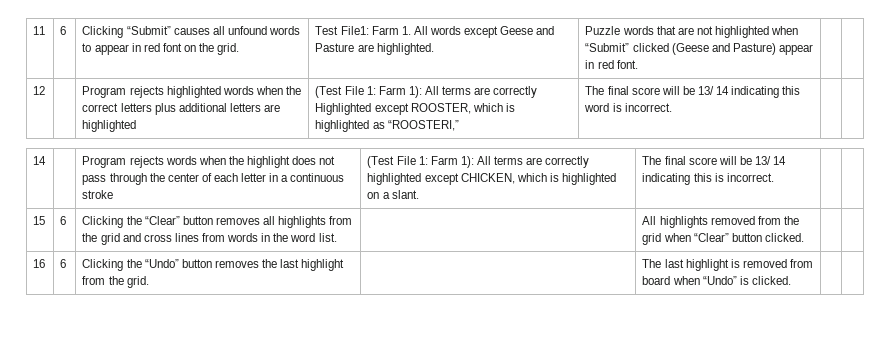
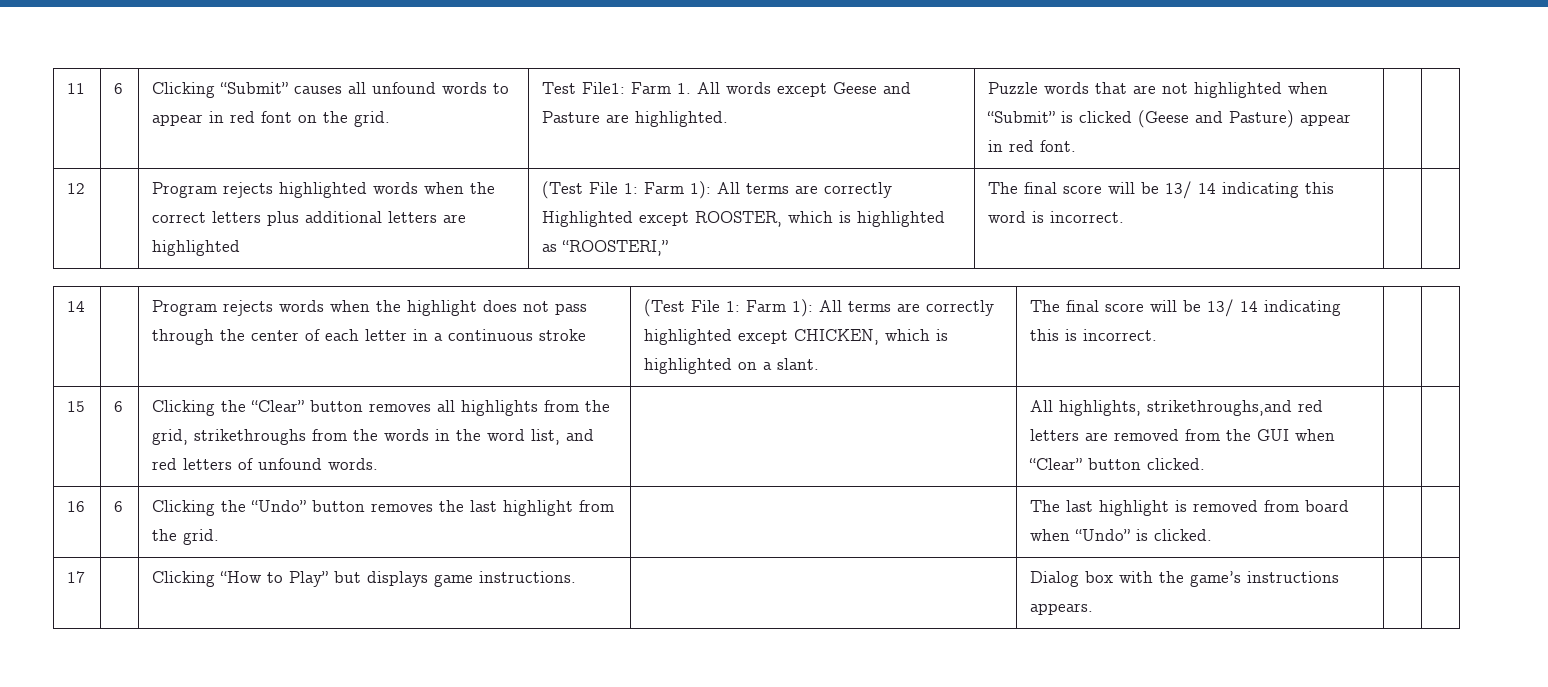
- Puzzle words that are not highlighted when “Submit” clicked (Geese and Pasture) appear in red font.
+ Puzzle words that are not highlighted when “Submit” is clicked (Geese and Pasture) appear in red font.
- 15 | 6 | Clicking the “Clear” button removes all highlights from the grid and cross lines from words in the word list. | | All highlights removed from the grid when “Clear” button clicked. | |
+ 15 | 6 | Clicking the “Clear” button removes all highlights from the grid, strikethroughs from the words in the word list, and red letters of unfound words. | | All highlights, strikethroughs,and red letters are removed from the GUI when “Clear” button clicked. | |
+ 17 | | Clicking “How to Play” but displays game instructions. | | Dialog box with the game’s instructions appears. | |

